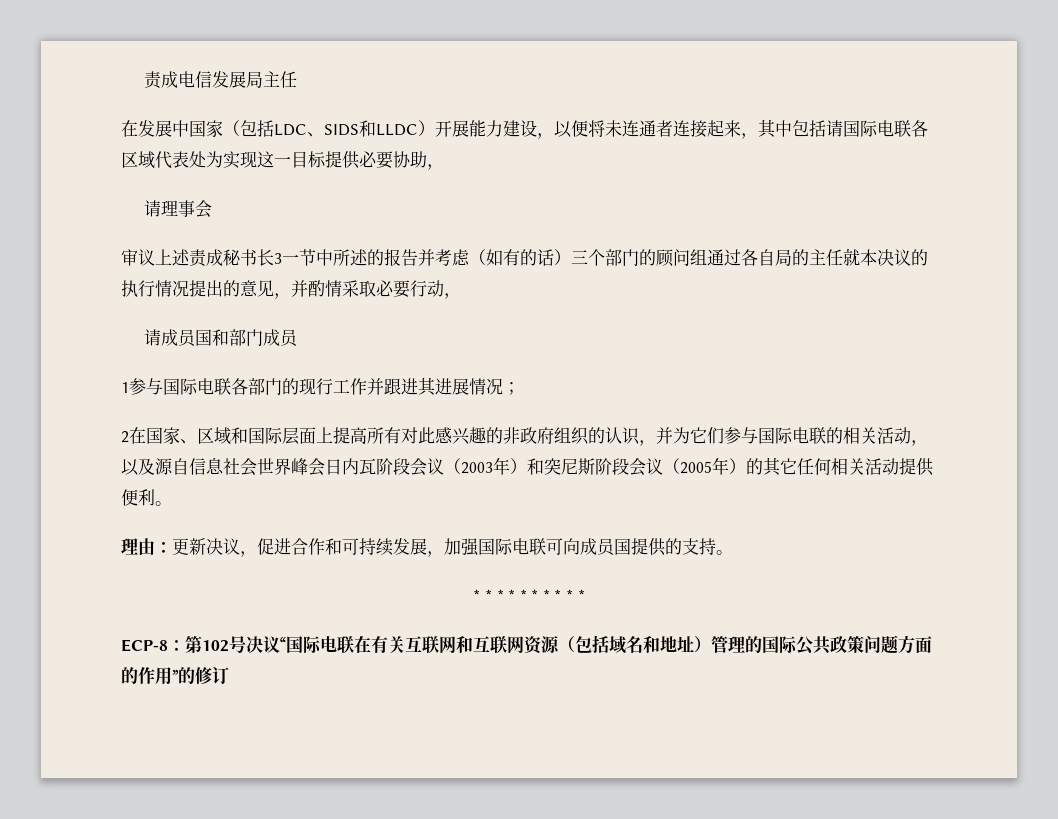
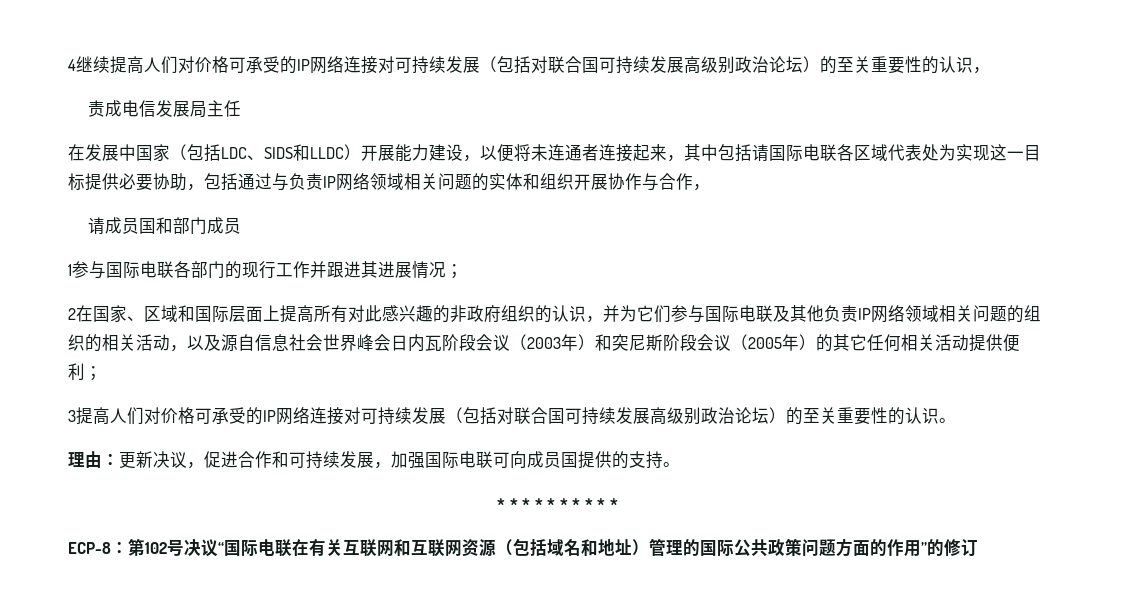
+ 4继续提高人们对价格可承受的IP网络连接对可持续发展（包括对联合国可持续发展高级别政治论坛）的至关重要性的认识，
- 在发展中国家（包括LDC、SIDS和LLDC）开展能力建设，以便将未连通者连接起来，其中包括请国际电联各区域代表处为实现这一目标提供必要协助，
- 请理事会
- 审议上述责成秘书长3一节中所述的报告并考虑（如有的话）三个部门的顾问组通过各自局的主任就本决议的执行情况提出的意见，并酌情采取必要行动，
+ 在发展中国家（包括LDC、SIDS和LLDC）开展能力建设，以便将未连通者连接起来，其中包括请国际电联各区域代表处为实现这一目标提供必要协助，包括通过与负责IP网络领域相关问题的实体和组织开展协作与合作，
- 2在国家、区域和国际层面上提高所有对此感兴趣的非政府组织的认识，并为它们参与国际电联的相关活动，以及源自信息社会世界峰会日内瓦阶段会议（2003年）和突尼斯阶段会议（2005年）的其它任何相关活动提供便利。
+ 2在国家、区域和国际层面上提高所有对此感兴趣的非政府组织的认识，并为它们参与国际电联及其他负责IP网络领域相关问题的组织的相关活动，以及源自信息社会世界峰会日内瓦阶段会议（2003年）和突尼斯阶段会议（2005年）的其它任何相关活动提供便利；
+ 3提高人们对价格可承受的IP网络连接对可持续发展（包括对联合国可持续发展高级别政治论坛）的至关重要性的认识。

